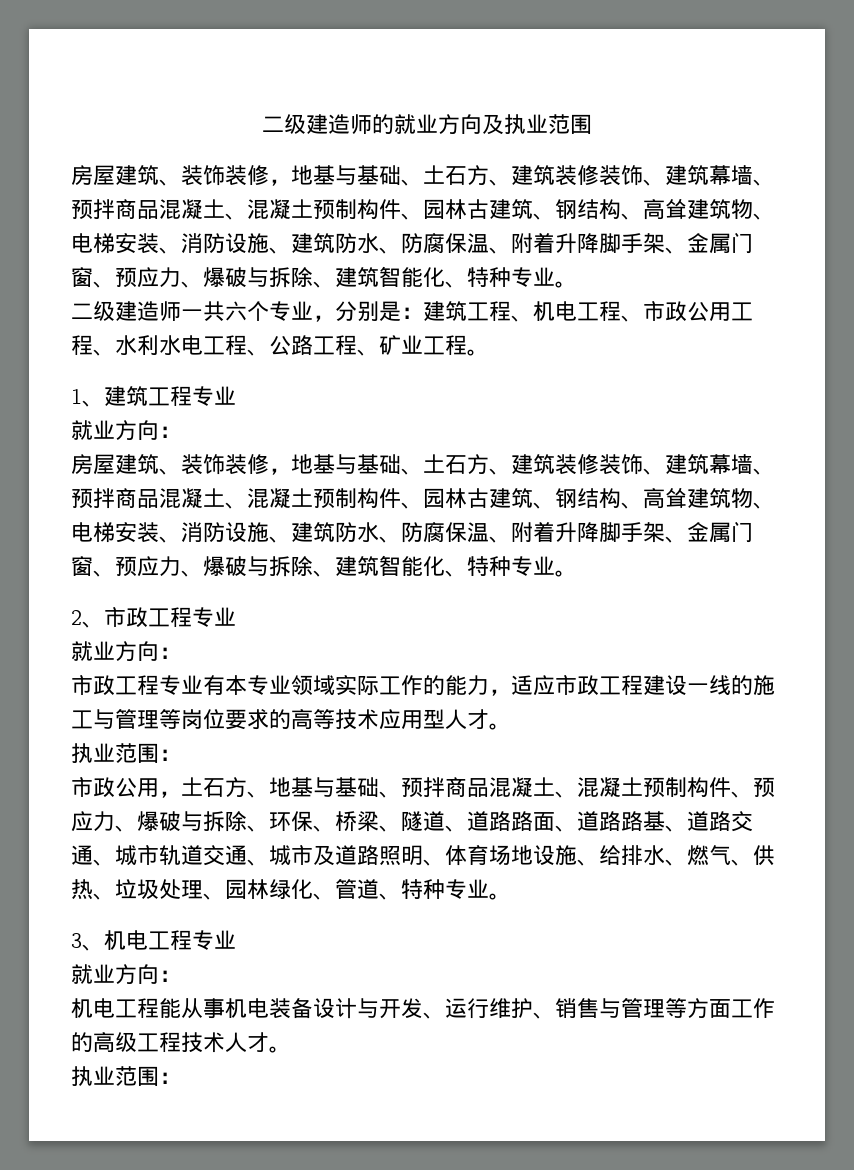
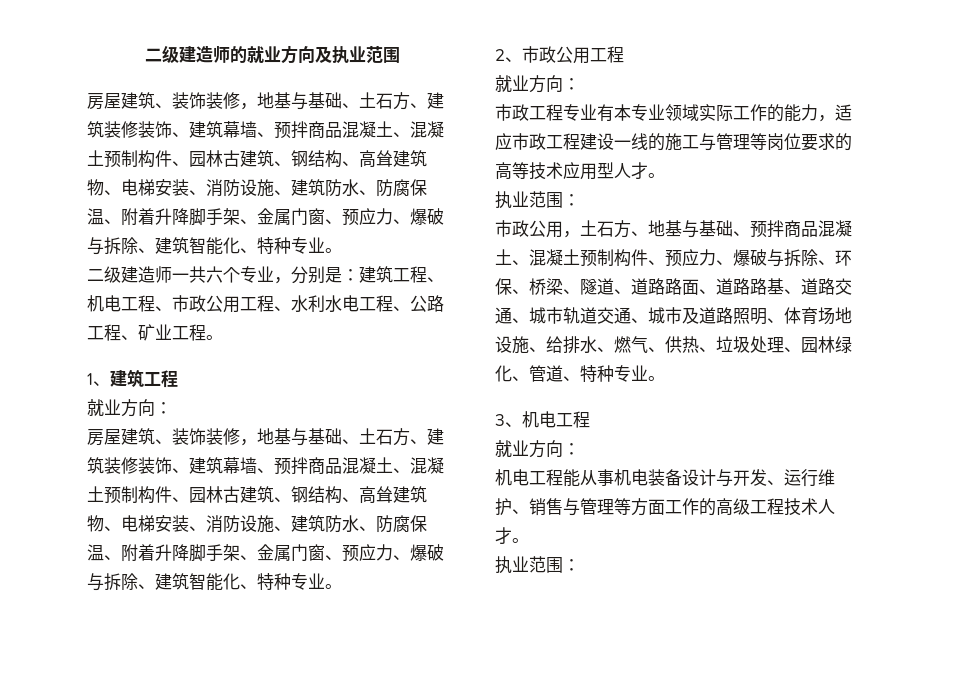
- 1、建筑工程专业
+ 1、建筑工程
- 2、市政工程专业
+ 2、市政公用工程
- 3、机电工程专业
+ 3、机电工程

